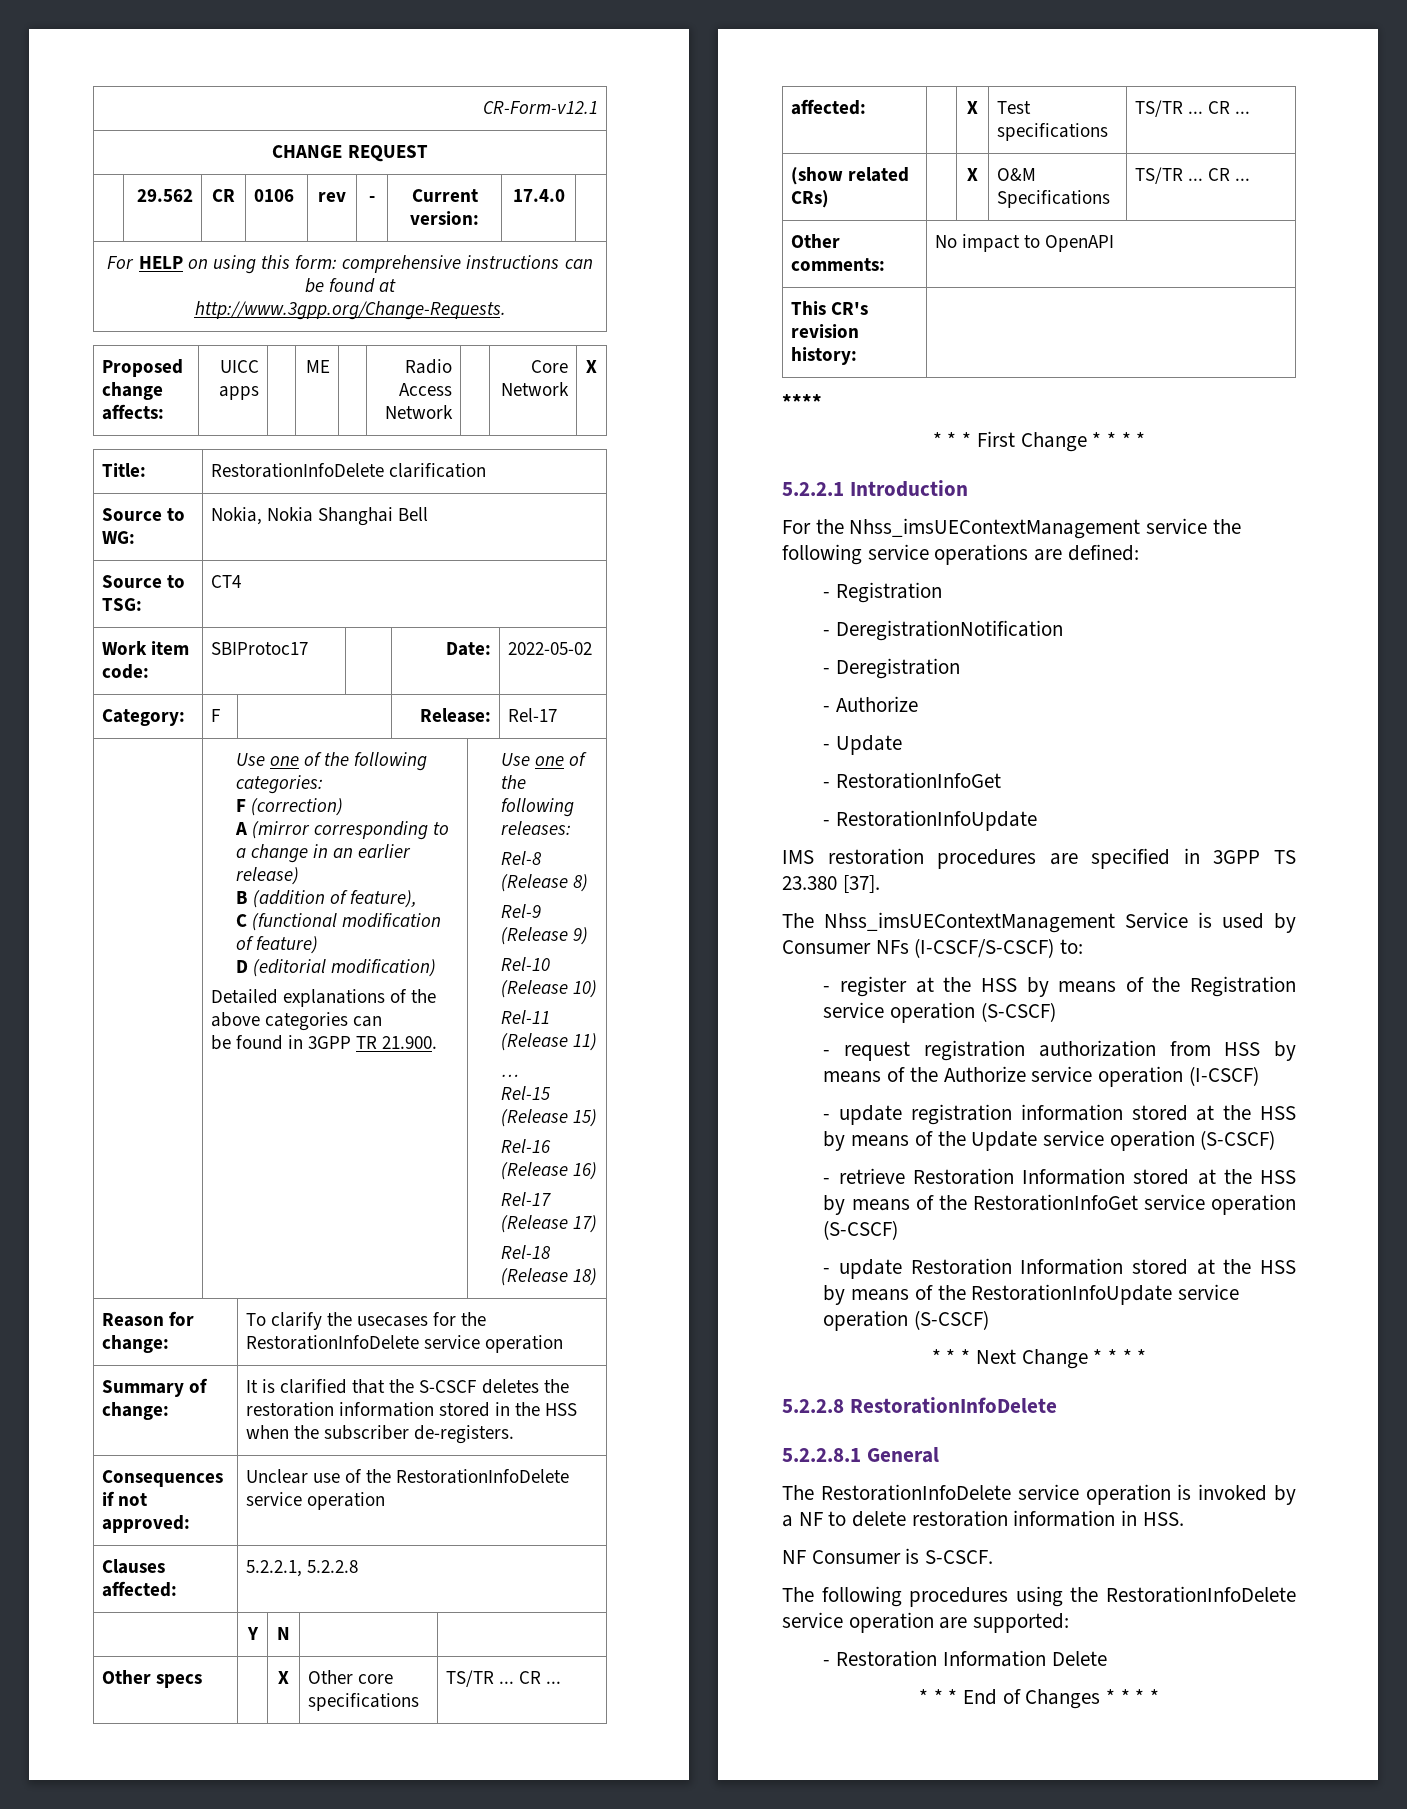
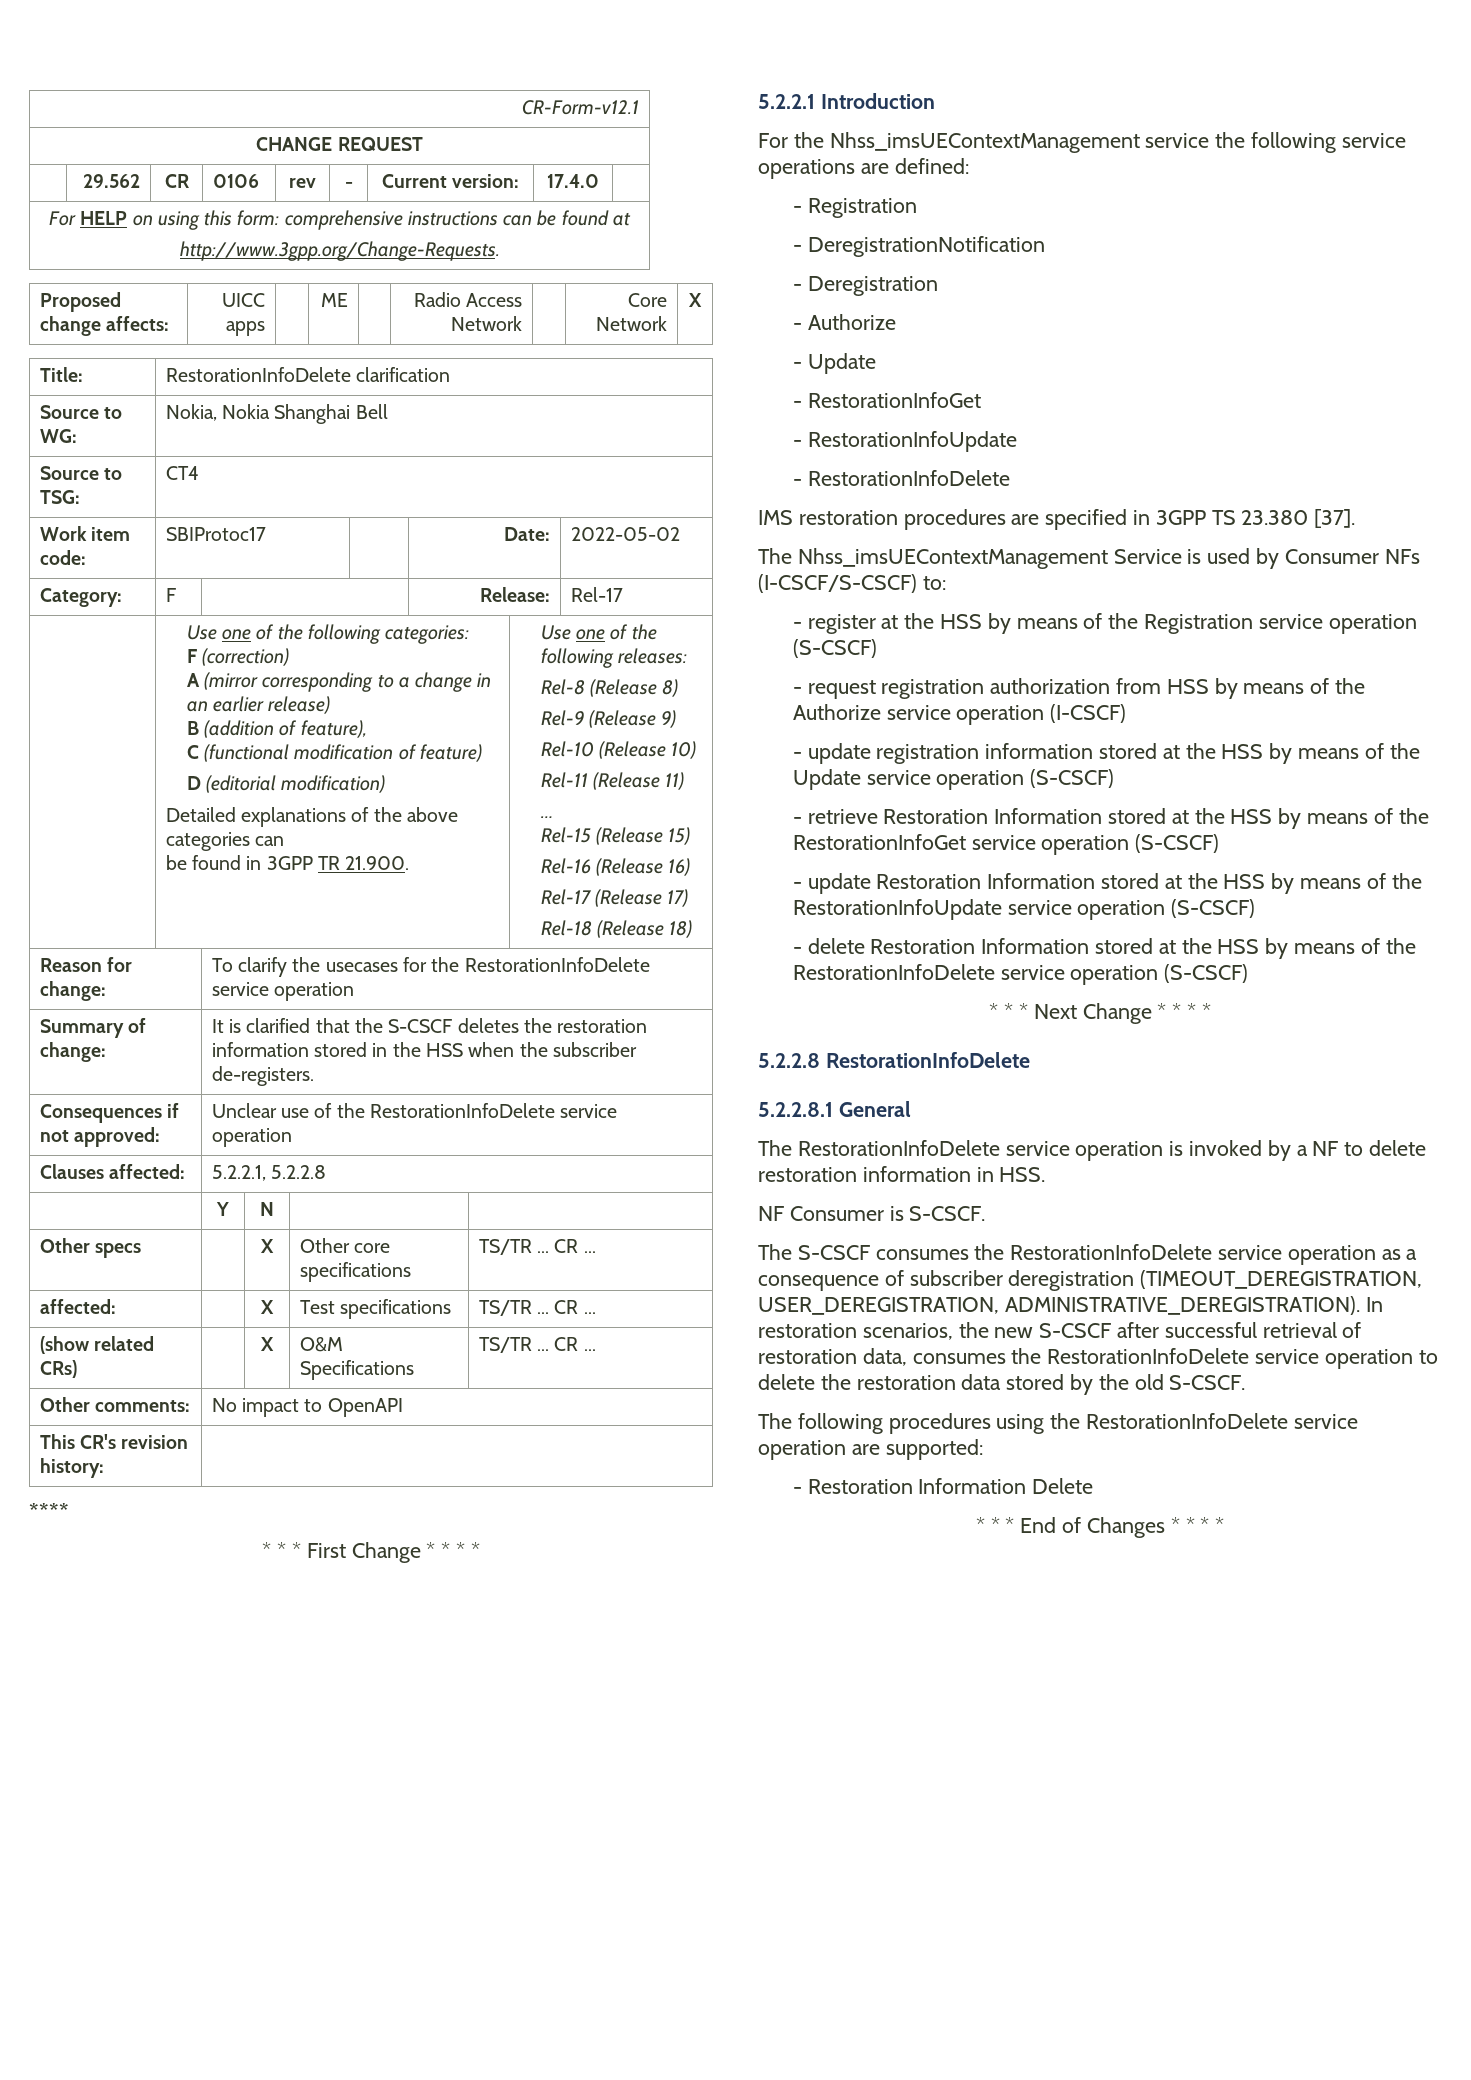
+ - RestorationInfoDelete
+ - delete Restoration Information stored at the HSS by means of the RestorationInfoDelete service operation (S-CSCF)
+ The S-CSCF consumes the RestorationInfoDelete service operation as a consequence of subscriber deregistration (TIMEOUT_DEREGISTRATION, USER_DEREGISTRATION, ADMINISTRATIVE_DEREGISTRATION). In restoration scenarios, the new S-CSCF after successful retrieval of restoration data, consumes the RestorationInfoDelete service operation to delete the restoration data stored by the old S-CSCF.

